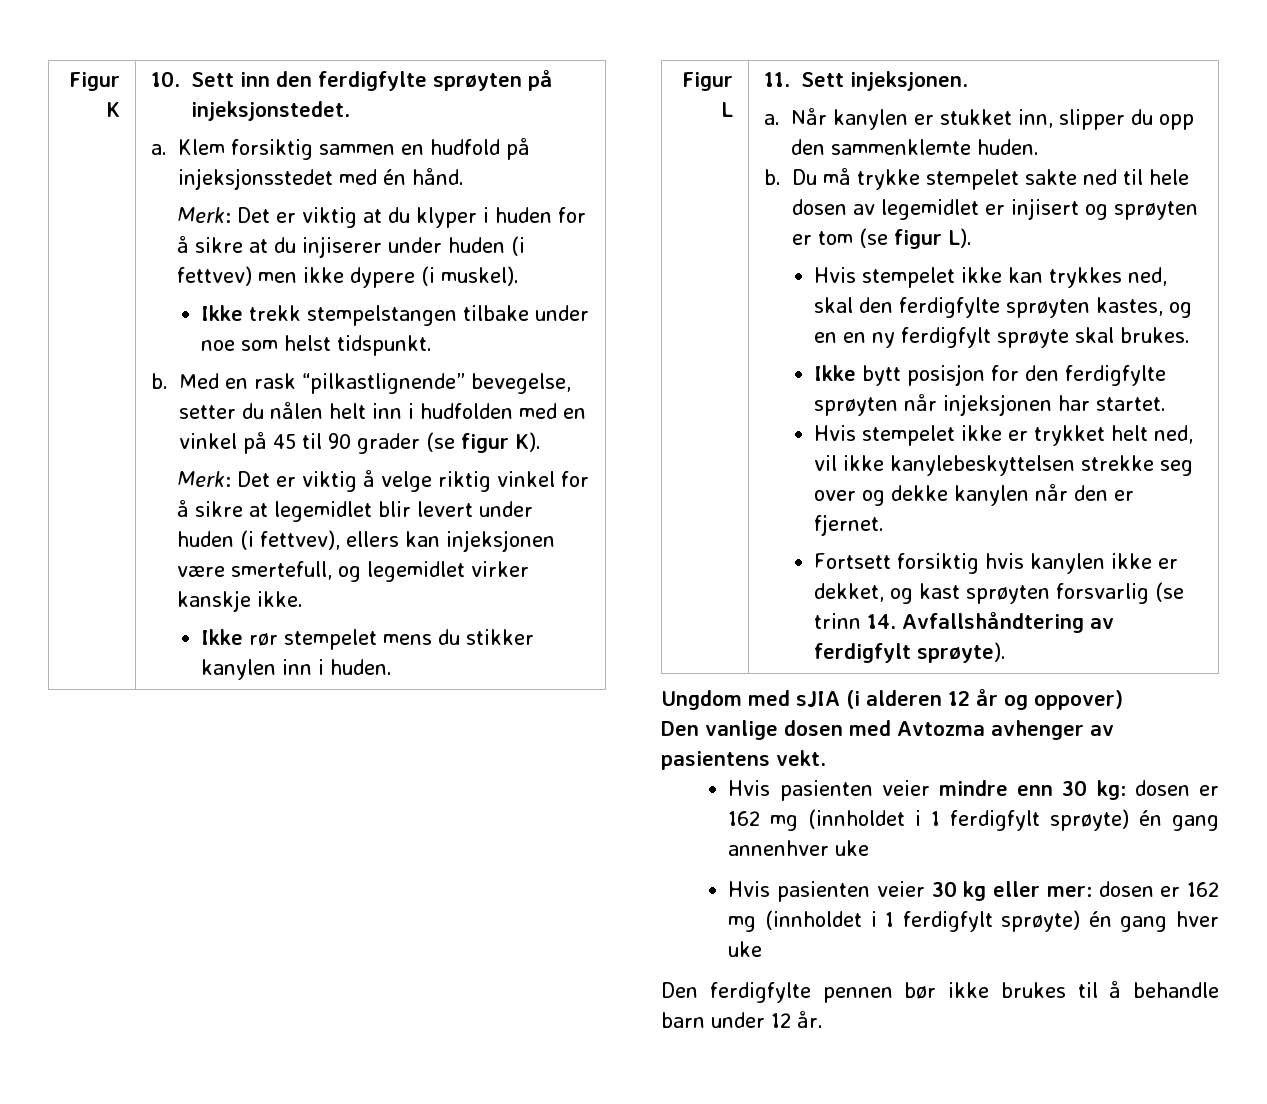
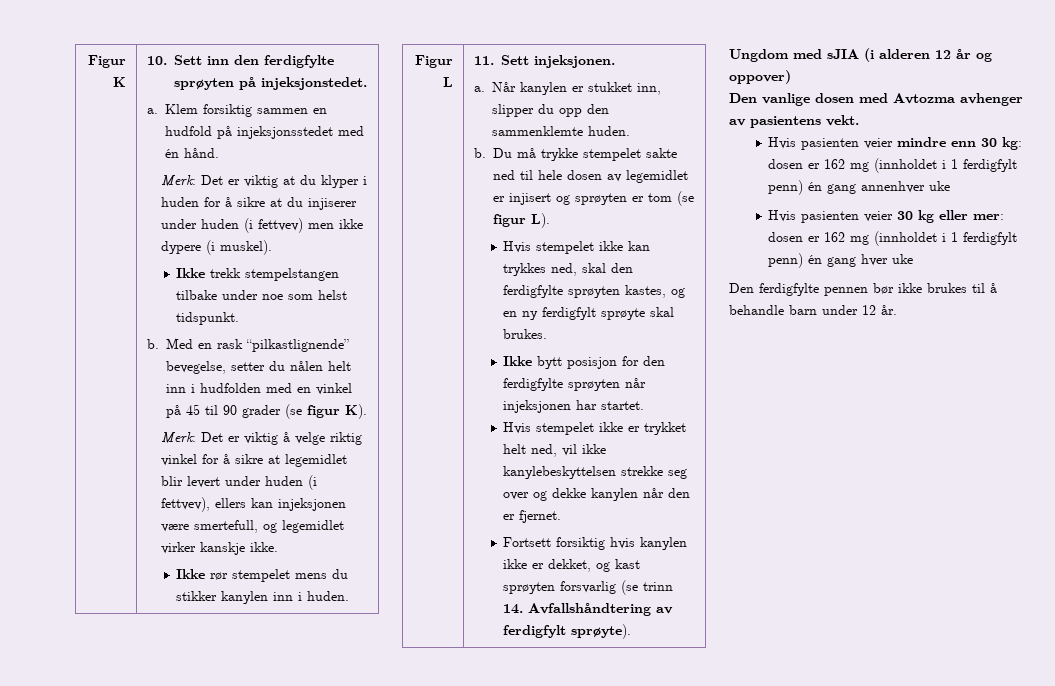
- Hvis stempelet ikke kan trykkes ned, skal den ferdigfylte sprøyten kastes, og en en ny ferdigfylt sprøyte skal brukes.
+ Hvis stempelet ikke kan trykkes ned, skal den ferdigfylte sprøyten kastes, og en ny ferdigfylt sprøyte skal brukes.
- Hvis pasienten veier mindre enn 30 kg: dosen er 162 mg (innholdet i 1 ferdigfylt sprøyte) én gang annenhver uke
+ Hvis pasienten veier mindre enn 30 kg: dosen er 162 mg (innholdet i 1 ferdigfylt penn) én gang annenhver uke
- Hvis pasienten veier 30 kg eller mer: dosen er 162 mg (innholdet i 1 ferdigfylt sprøyte) én gang hver uke
+ Hvis pasienten veier 30 kg eller mer: dosen er 162 mg (innholdet i 1 ferdigfylt penn) én gang hver uke

